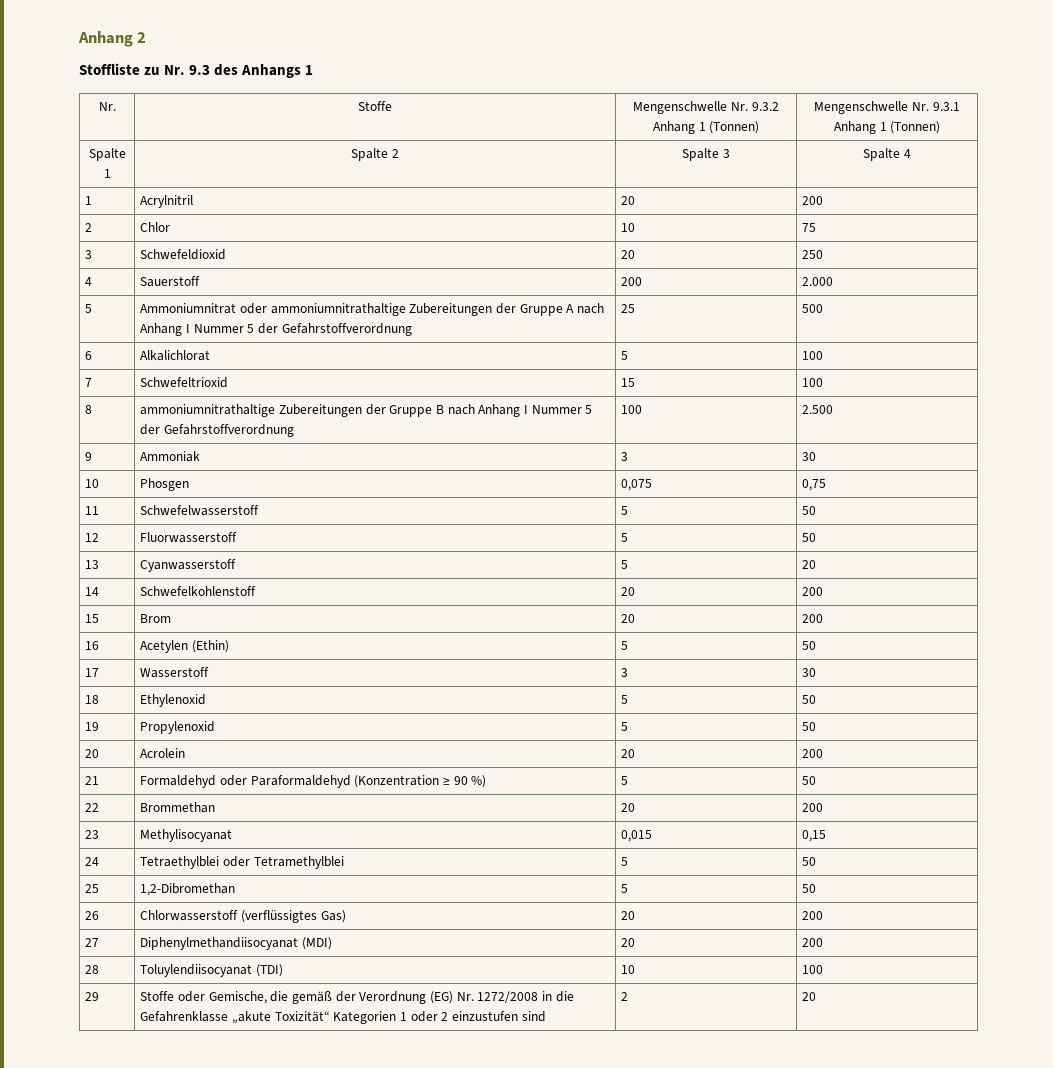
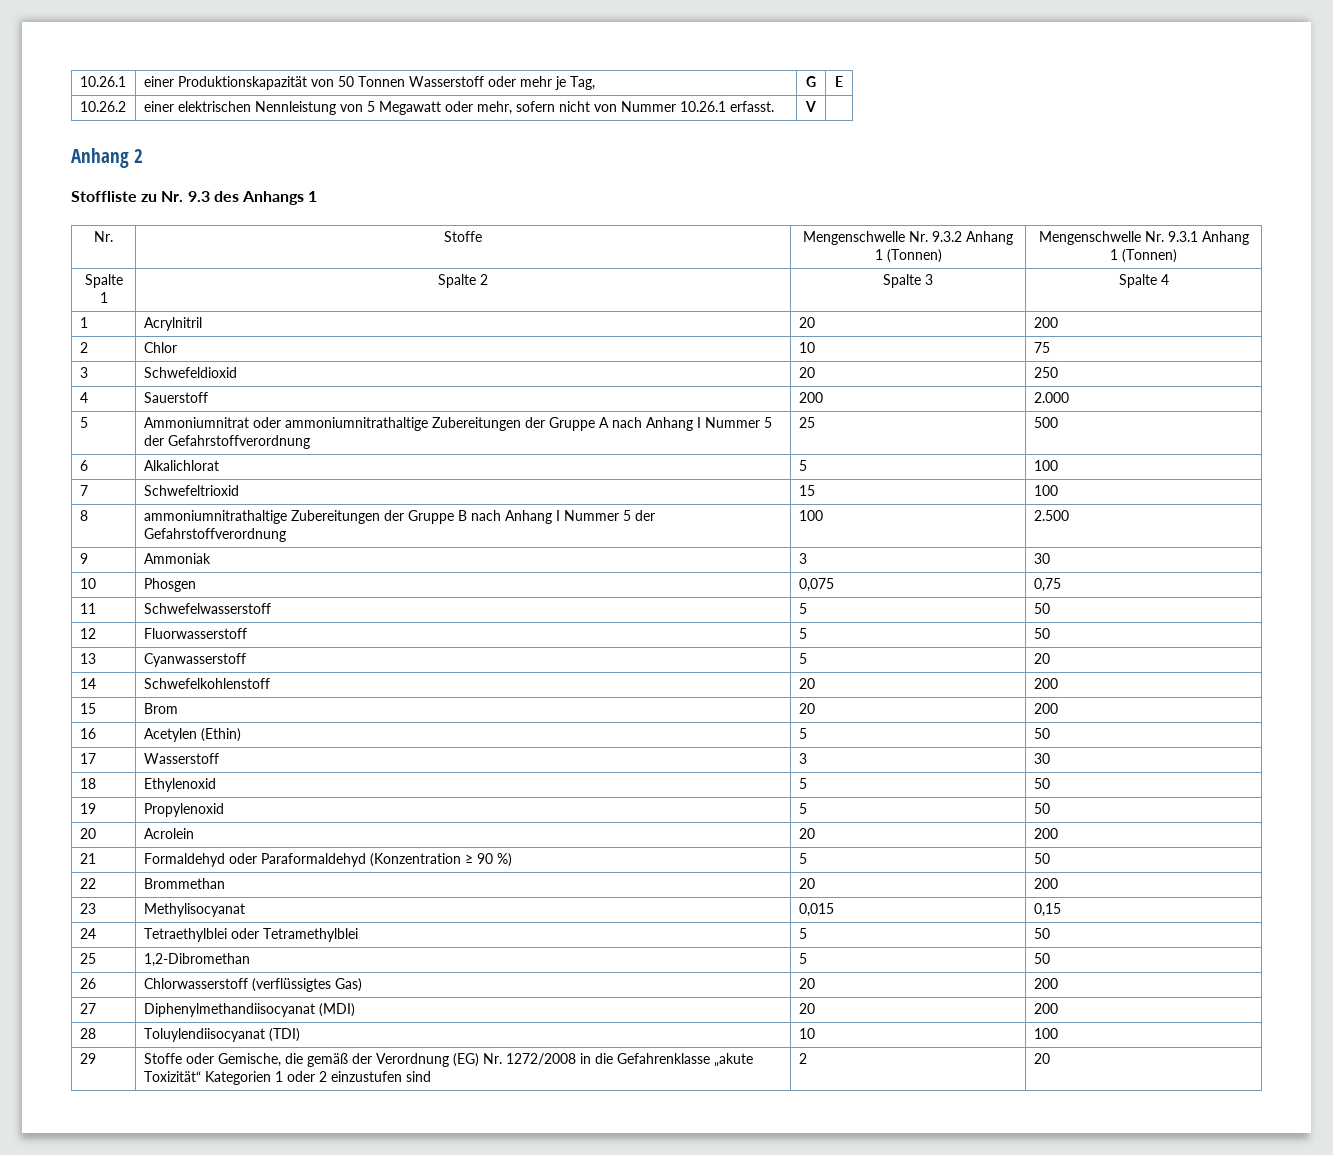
+ 10.26.1 | einer Produktionskapazität von 50 Tonnen Wasserstoff oder mehr je Tag, | G | E
+ 10.26.2 | einer elektrischen Nennleistung von 5 Megawatt oder mehr, sofern nicht von Nummer 10.26.1 erfasst. | V |

